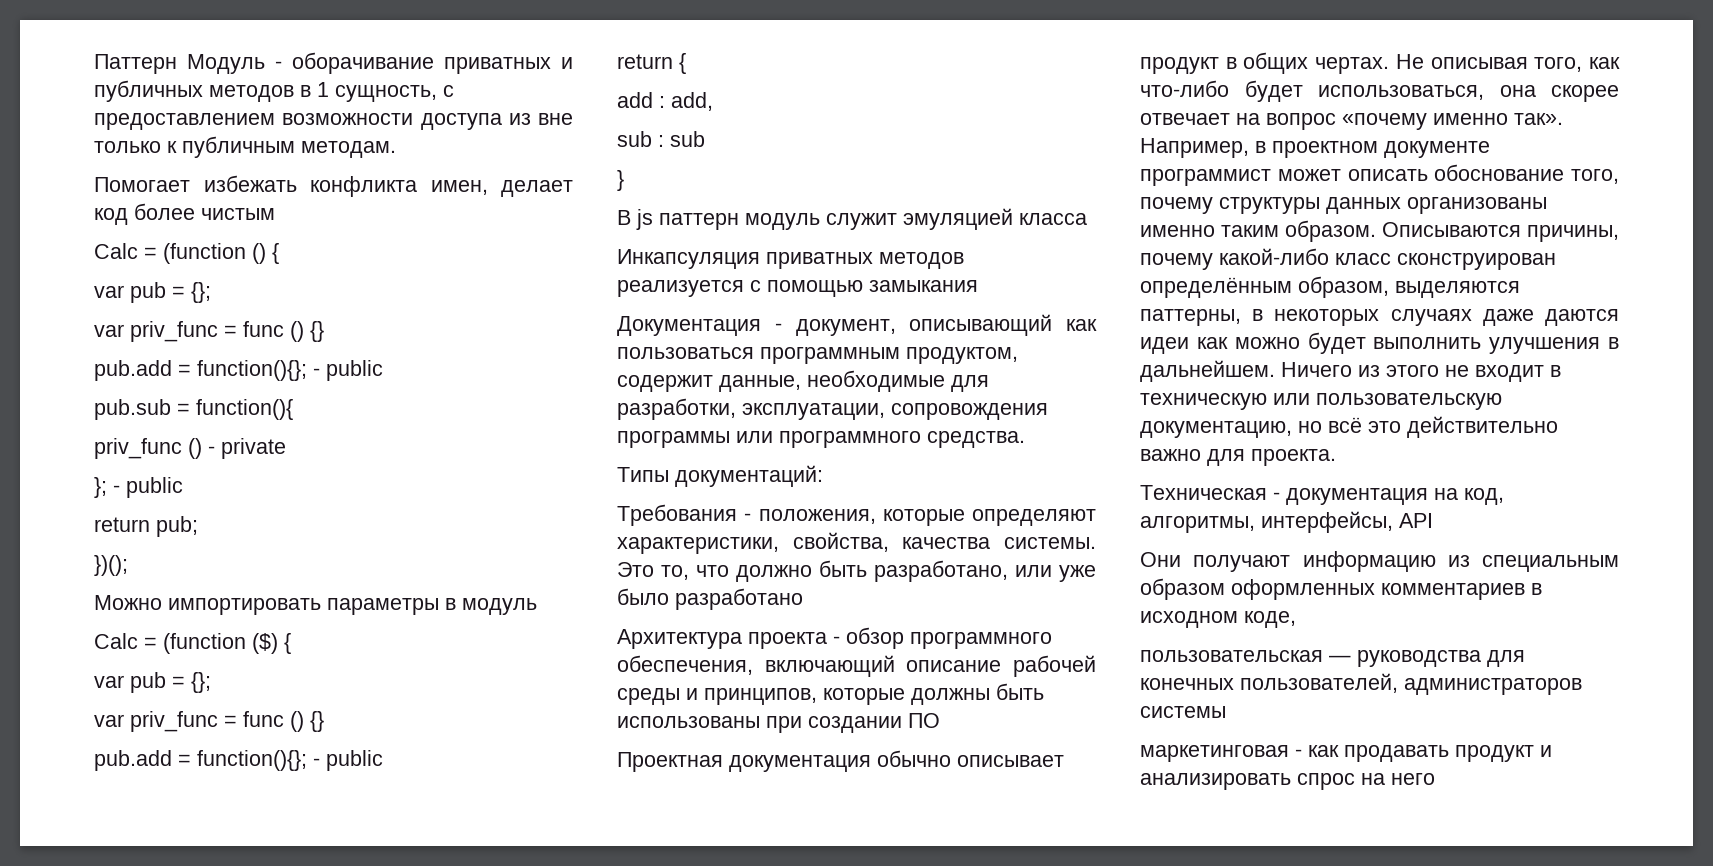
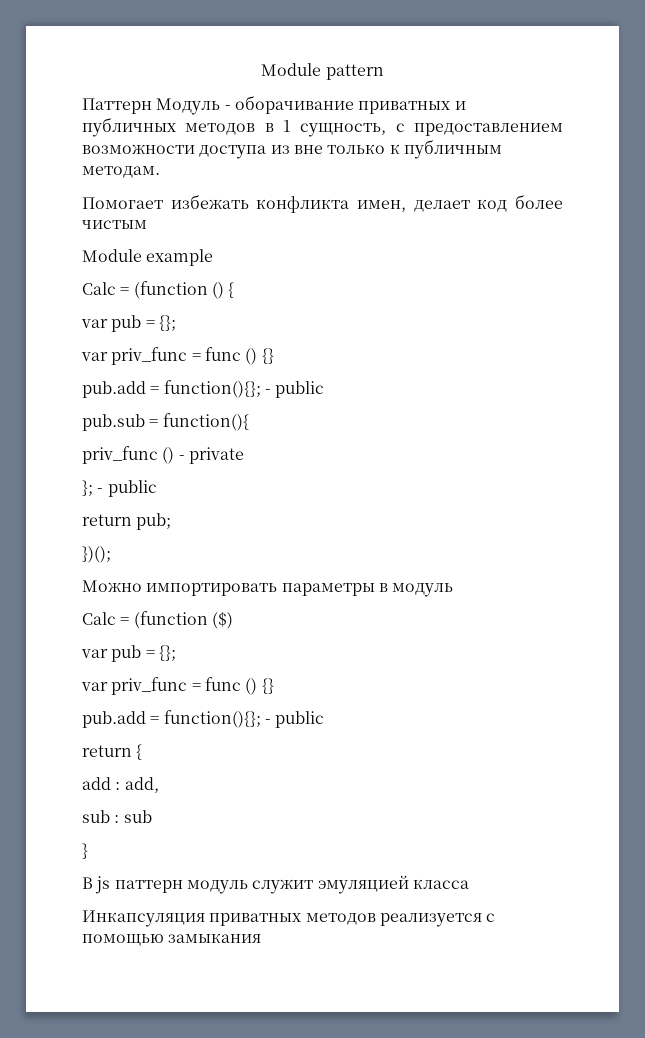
+ Module pattern
+ Module example
- Calc = (function ($) {
+ Calc = (function ($)
- Документация - документ, описывающий как пользоваться программным продуктом, содержит данные, необходимые для разработки, эксплуатации, сопровождения программы или программного средства.
- Типы документаций:
- Требования - положения, которые определяют характеристики, свойства, качества системы. Это то, что должно быть разработано, или уже было разработано
- Архитектура проекта - обзор программного обеспечения, включающий описание рабочей среды и принципов, которые должны быть использованы при создании ПО
- Проектная документация обычно описывает продукт в общих чертах. Не описывая того, как что-либо будет использоваться, она скорее отвечает на вопрос «почему именно так». Например, в проектном документе программист может описать обоснование того, почему структуры данных организованы именно таким образом. Описываются причины, почему какой-либо класс сконструирован определённым образом, выделяются паттерны, в некоторых случаях даже даются идеи как можно будет выполнить улучшения в дальнейшем. Ничего из этого не входит в техническую или пользовательскую документацию, но всё это действительно важно для проекта.
- Техническая - документация на код, алгоритмы, интерфейсы, API
- Они получают информацию из специальным образом оформленных комментариев в исходном коде,
- пользовательская — руководства для конечных пользователей, администраторов системы
- маркетинговая - как продавать продукт и анализировать спрос на него

